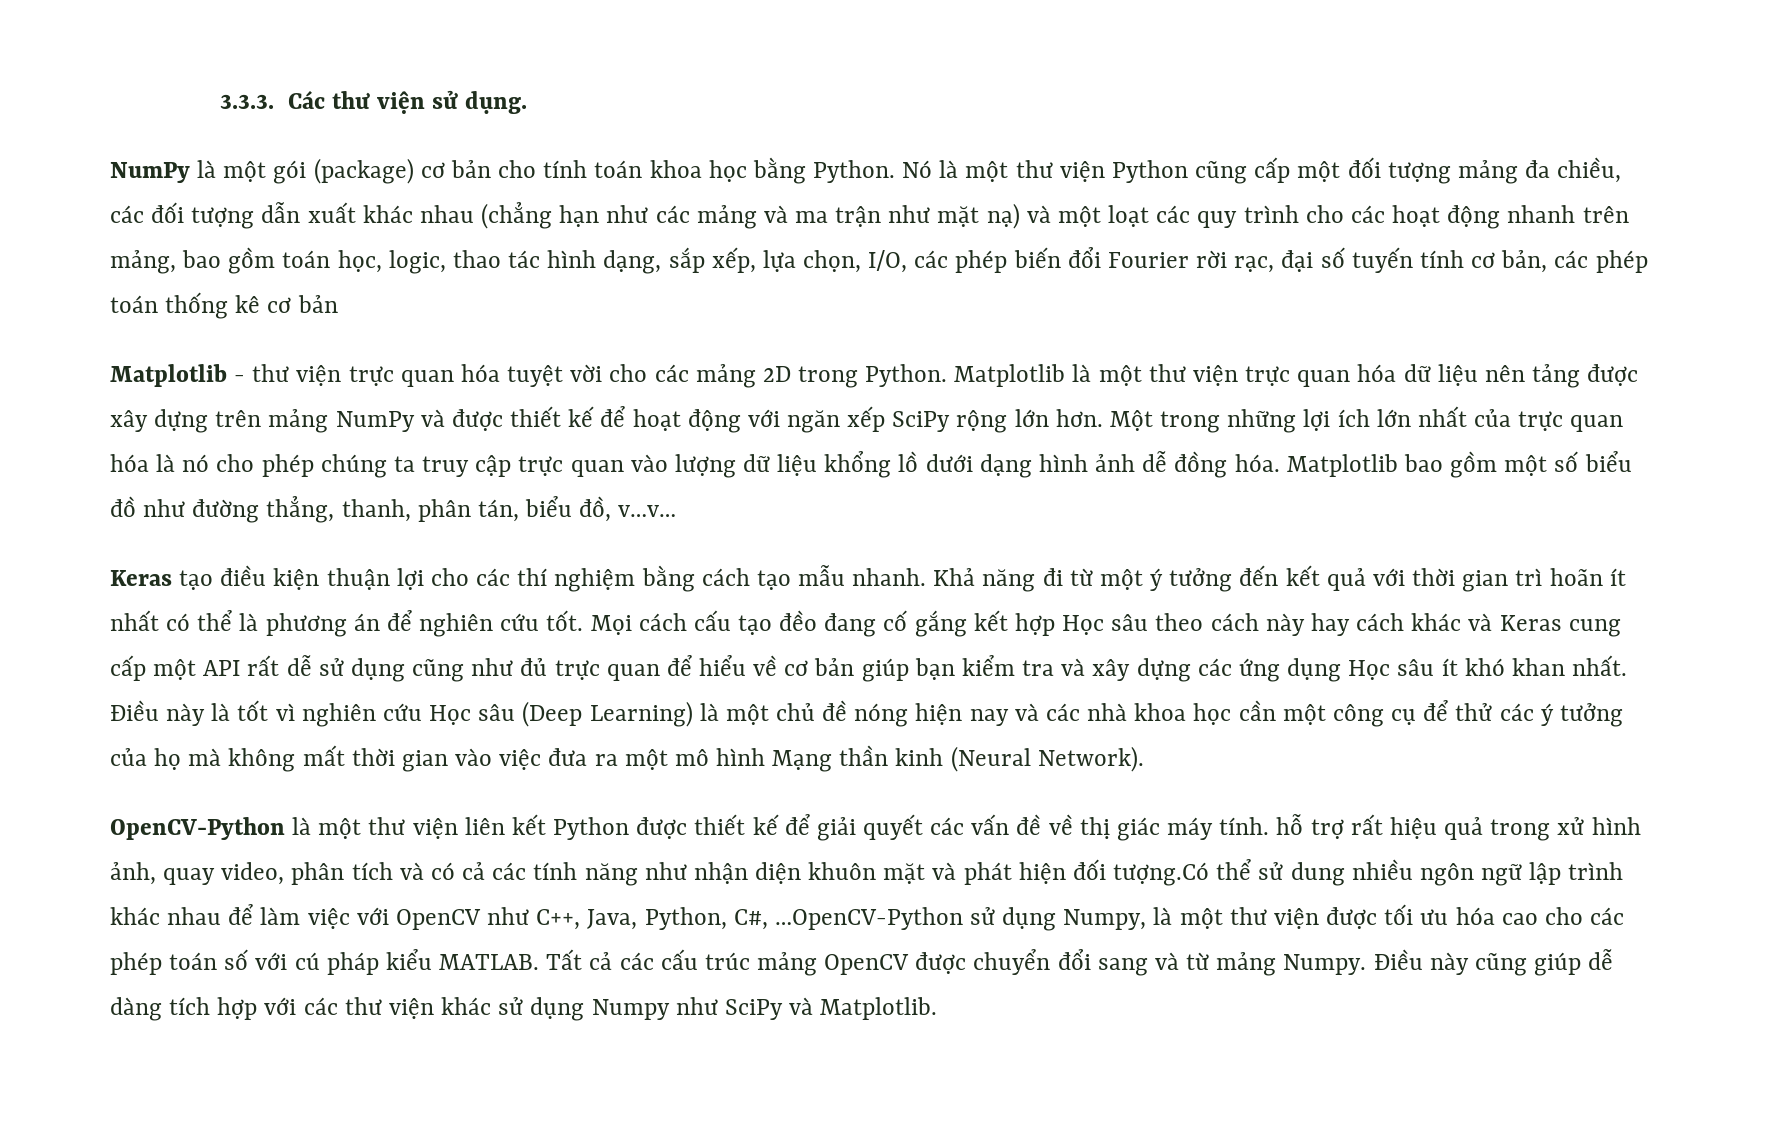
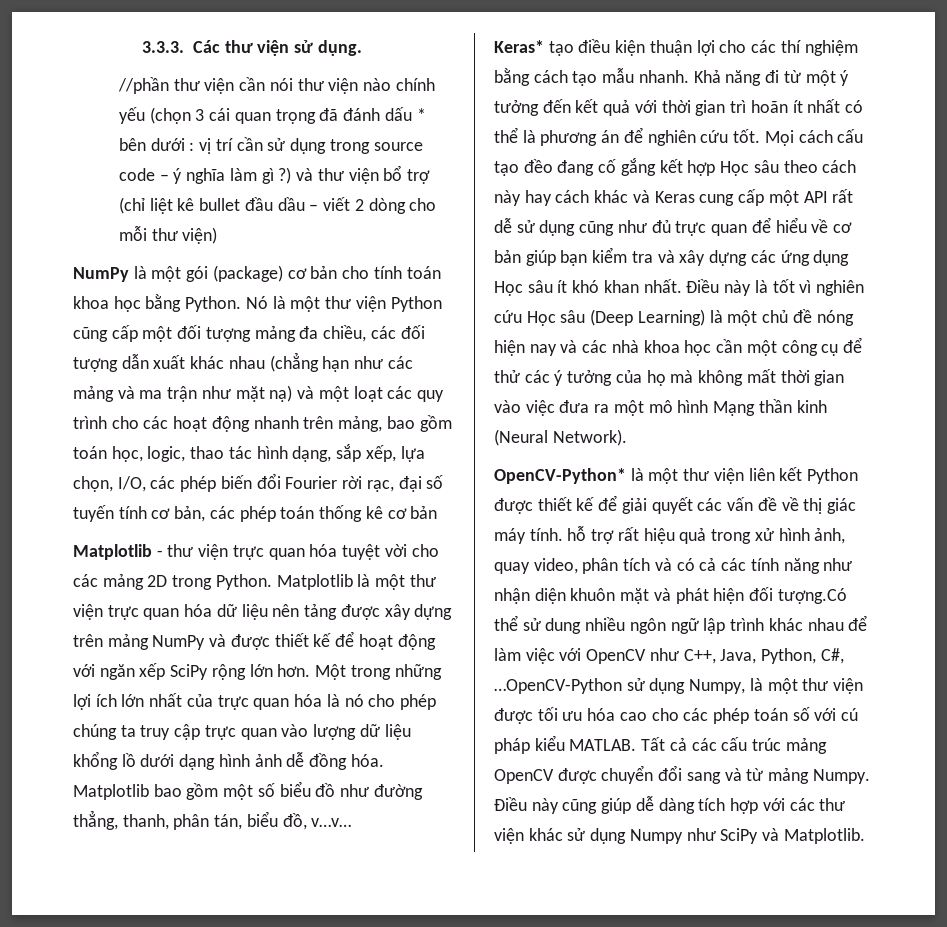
+ //phần thư viện cần nói thư viện nào chính yếu (chọn 3 cái quan trọng đã đánh dấu * bên dưới : vị trí cần sử dụng trong source code – ý nghĩa làm gì ?) và thư viện bổ trợ (chỉ liệt kê bullet đầu dầu – viết 2 dòng cho mỗi thư viện)
- Keras tạo điều kiện thuận lợi cho các thí nghiệm bằng cách tạo mẫu nhanh.
+ Keras* tạo điều kiện thuận lợi cho các thí nghiệm bằng cách tạo mẫu nhanh.
- OpenCV-Python là một thư viện liên kết Python được thiết kế để giải quyết các vấn đề về thị giác máy tính. hỗ trợ rất hiệu quả trong xử hình ảnh, quay video, phân tích và có cả các tính năng như nhận diện khuôn mặt và phát hiện đối tượng.Có thể sử dung nhiều ngôn ngữ lập trình khác nhau để làm việc với OpenCV như C++, Java, Python, C#, …OpenCV-Python sử dụng Numpy, là một thư viện được tối ưu hóa cao cho các phép toán số với cú pháp kiểu MATLAB.
+ OpenCV-Python* là một thư viện liên kết Python được thiết kế để giải quyết các vấn đề về thị giác máy tính. hỗ trợ rất hiệu quả trong xử hình ảnh, quay video, phân tích và có cả các tính năng như nhận diện khuôn mặt và phát hiện đối tượng.Có thể sử dung nhiều ngôn ngữ lập trình khác nhau để làm việc với OpenCV như C++, Java, Python, C#, …OpenCV-Python sử dụng Numpy, là một thư viện được tối ưu hóa cao cho các phép toán số với cú pháp kiểu MATLAB.

